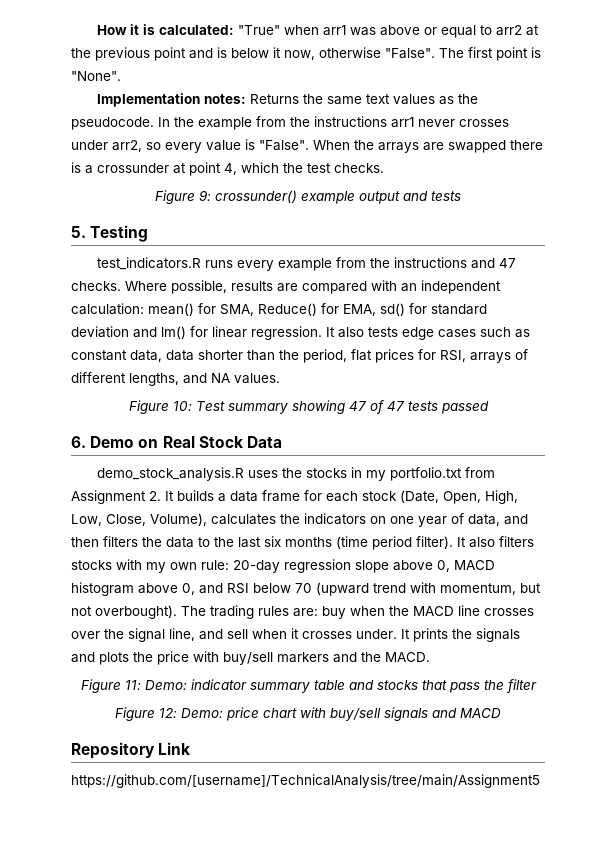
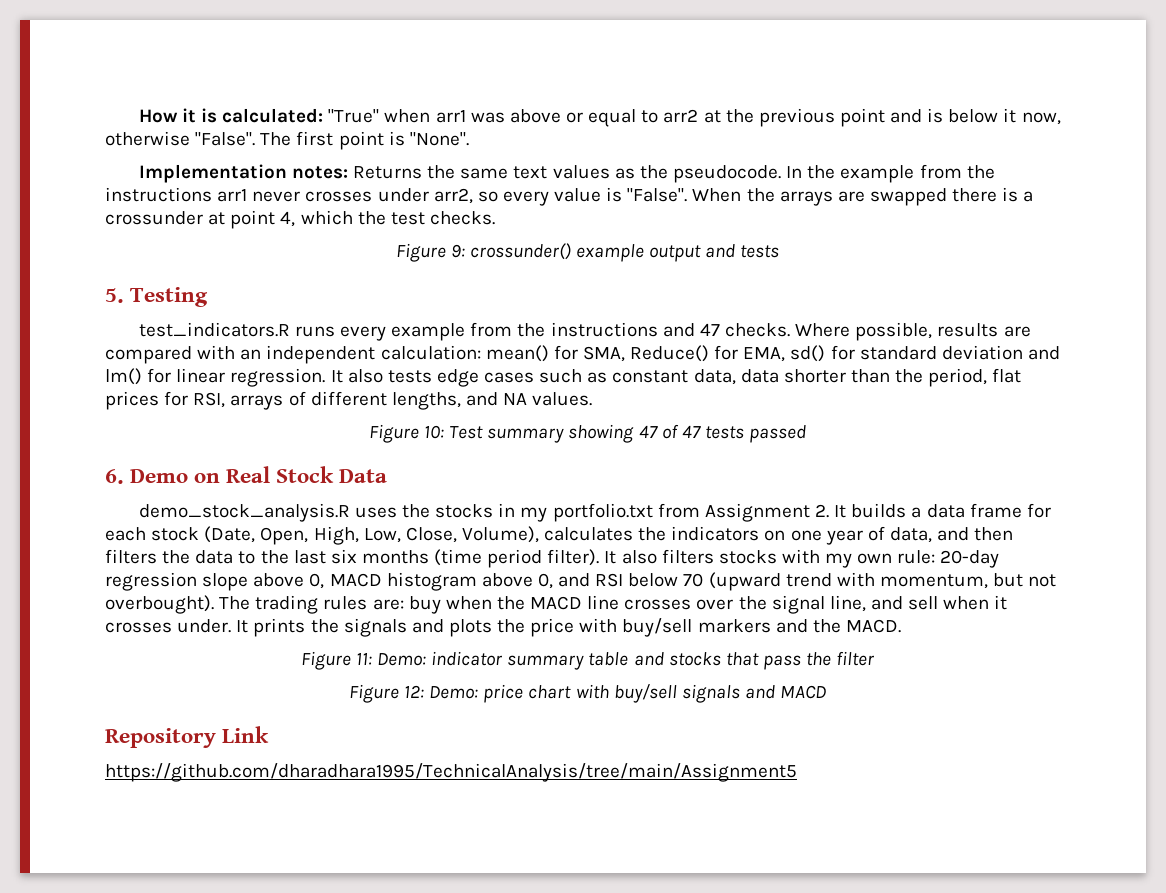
- https://github.com/[username]/TechnicalAnalysis/tree/main/Assignment5
+ https://github.com/dharadhara1995/TechnicalAnalysis/tree/main/Assignment5

